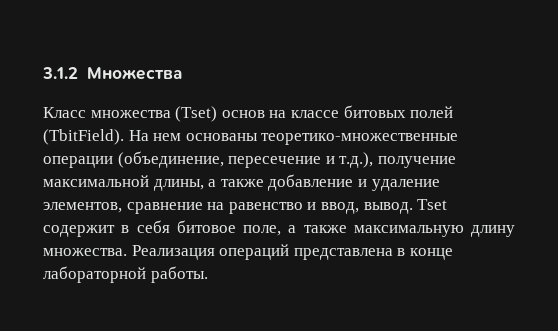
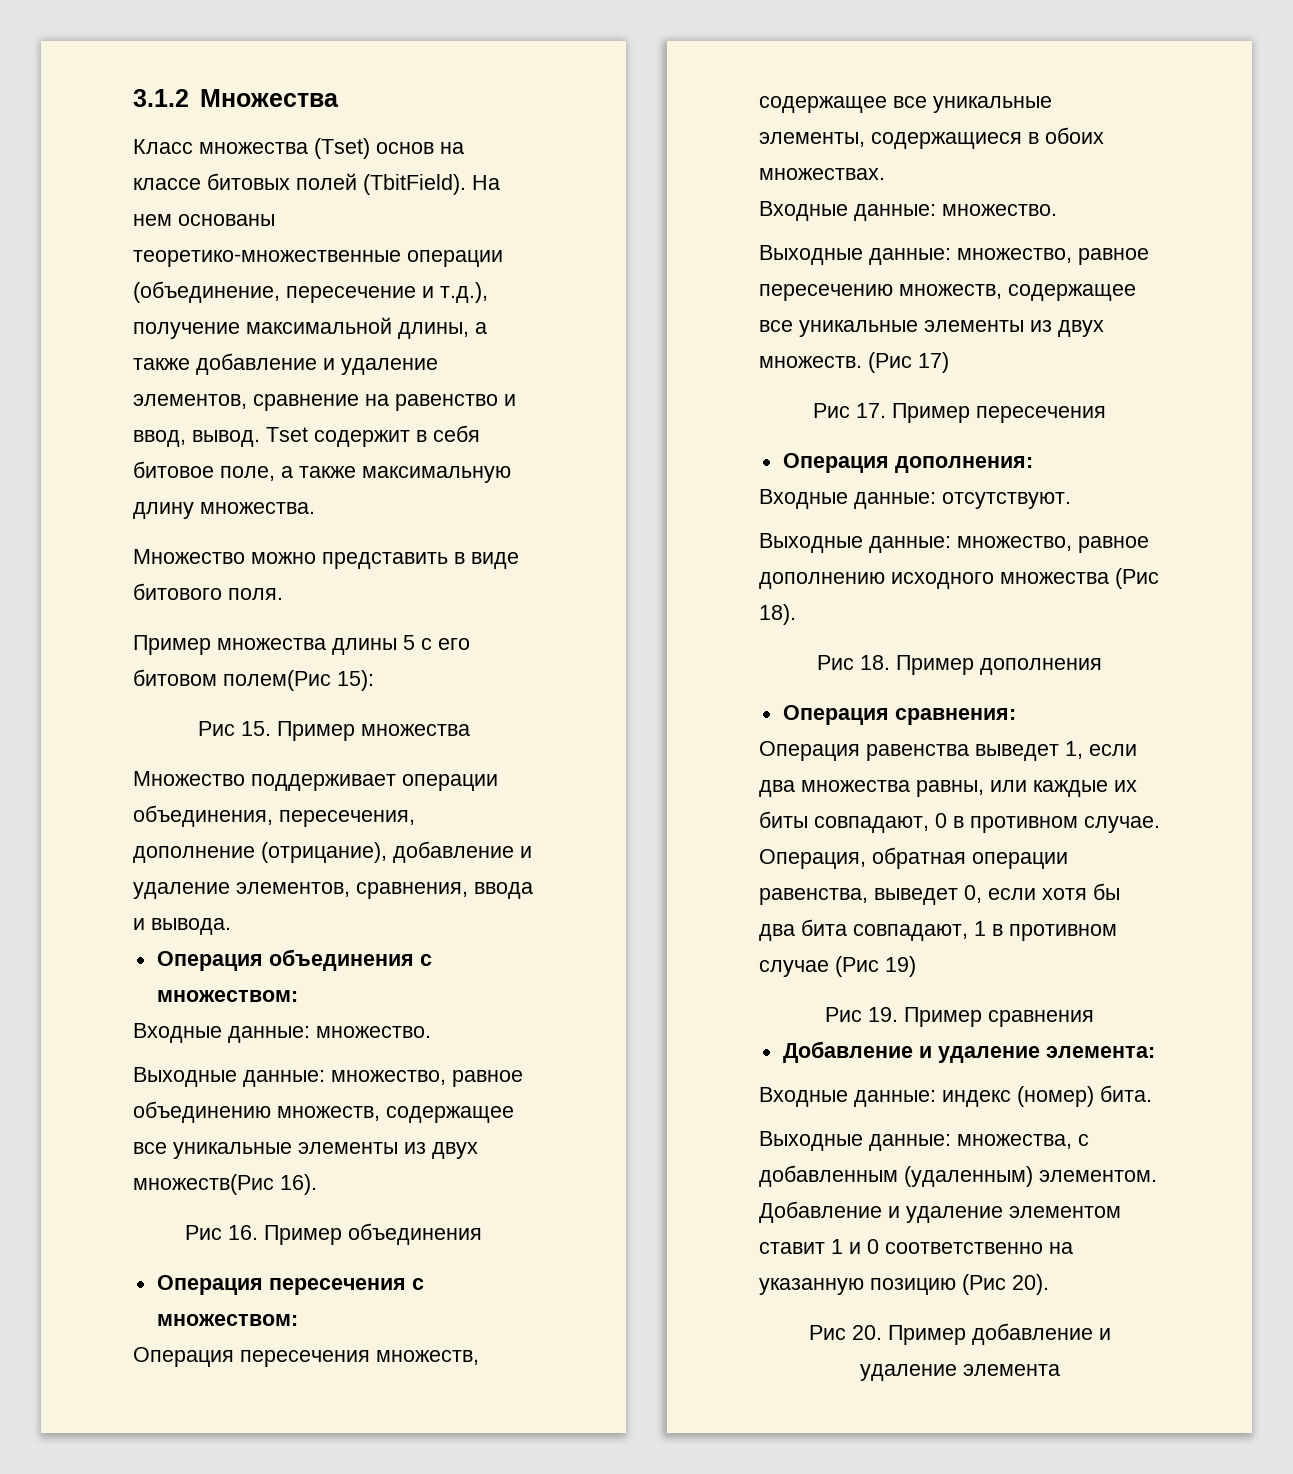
- Tset содержит в себя битовое поле, а также максимальную длину множества. Реализация операций представлена в конце лабораторной работы.
+ Tset содержит в себя битовое поле, а также максимальную длину множества.
+ Множество можно представить в виде битового поля.
+ Пример множества длины 5 с его битовом полем(Рис 15):
+ Рис 15. Пример множества
+ Множество поддерживает операции объединения, пересечения, дополнение (отрицание), добавление и удаление элементов, сравнения, ввода и вывода.
+ Операция объединения с множеством:
+ Входные данные: множество.
+ Выходные данные: множество, равное объединению множеств, содержащее все уникальные элементы из двух множеств(Рис 16).
+ Рис 16. Пример объединения
+ Операция пересечения с множеством:
+ Операция пересечения множеств, содержащее все уникальные элементы, содержащиеся в обоих множествах.
+ Входные данные: множество.
+ Выходные данные: множество, равное пересечению множеств, содержащее все уникальные элементы из двух множеств. (Рис 17)
+ Рис 17. Пример пересечения
+ Операция дополнения:
+ Входные данные: отсутствуют.
+ Выходные данные: множество, равное дополнению исходного множества (Рис 18).
+ Рис 18. Пример дополнения
+ Операция сравнения:
+ Операция равенства выведет 1, если два множества равны, или каждые их биты совпадают, 0 в противном случае. Операция, обратная операции равенства, выведет 0, если хотя бы два бита совпадают, 1 в противном случае (Рис 19)
+ Рис 19. Пример сравнения
+ Добавление и удаление элемента:
+ Входные данные: индекс (номер) бита.
+ Выходные данные: множества, с добавленным (удаленным) элементом. Добавление и удаление элементом ставит 1 и 0 соответственно на указанную позицию (Рис 20).
+ Рис 20. Пример добавление и удаление элемента

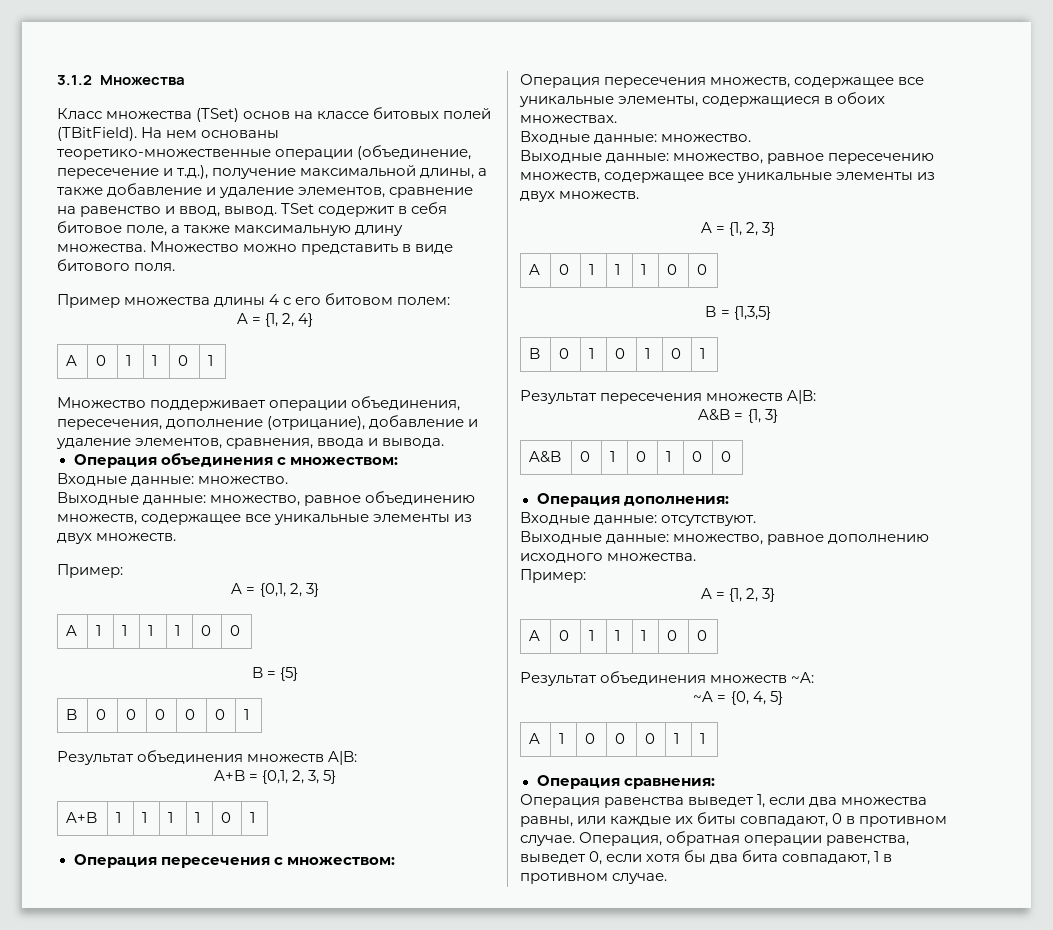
- Класс множества (Tset) основ на классе битовых полей (TbitField).
+ Класс множества (TSet) основ на классе битовых полей (TBitField).
- Tset содержит в себя битовое поле, а также максимальную длину множества.
- Множество можно представить в виде битового поля.
+ TSet содержит в себя битовое поле, а также максимальную длину множества. Множество можно представить в виде битового поля.
- Пример множества длины 5 с его битовом полем(Рис 15):
- Рис 15. Пример множества
+ Пример множества длины 4 с его битовом полем:
+ A = {1, 2, 4}
+ A | 0 | 1 | 1 | 0 | 1
- Выходные данные: множество, равное объединению множеств, содержащее все уникальные элементы из двух множеств(Рис 16).
- Рис 16. Пример объединения
+ Выходные данные: множество, равное объединению множеств, содержащее все уникальные элементы из двух множеств.
+ Пример:
+ A = {0,1, 2, 3}
+ A | 1 | 1 | 1 | 1 | 0 | 0
+ B = {5}
+ B | 0 | 0 | 0 | 0 | 0 | 1
+ Результат объединения множеств A|B:
+ A+B = {0,1, 2, 3, 5}
+ A+B | 1 | 1 | 1 | 1 | 0 | 1
- Выходные данные: множество, равное пересечению множеств, содержащее все уникальные элементы из двух множеств. (Рис 17)
- Рис 17. Пример пересечения
+ Выходные данные: множество, равное пересечению множеств, содержащее все уникальные элементы из двух множеств.
+ A = {1, 2, 3}
+ A | 0 | 1 | 1 | 1 | 0 | 0
+ B = {1,3,5}
+ B | 0 | 1 | 0 | 1 | 0 | 1
+ Результат пересечения множеств A|B:
+ A&B = {1, 3}
+ A&B | 0 | 1 | 0 | 1 | 0 | 0
- Выходные данные: множество, равное дополнению исходного множества (Рис 18).
- Рис 18. Пример дополнения
+ Выходные данные: множество, равное дополнению исходного множества.
+ Пример:
+ A = {1, 2, 3}
+ A | 0 | 1 | 1 | 1 | 0 | 0
+ Результат объединения множеств ~A:
+ ~A = {0, 4, 5}
+ A | 1 | 0 | 0 | 0 | 1 | 1
- Операция, обратная операции равенства, выведет 0, если хотя бы два бита совпадают, 1 в противном случае (Рис 19)
- Рис 19. Пример сравнения
- Добавление и удаление элемента:
- Входные данные: индекс (номер) бита.
- Выходные данные: множества, с добавленным (удаленным) элементом. Добавление и удаление элементом ставит 1 и 0 соответственно на указанную позицию (Рис 20).
- Рис 20. Пример добавление и удаление элемента
+ Операция, обратная операции равенства, выведет 0, если хотя бы два бита совпадают, 1 в противном случае.

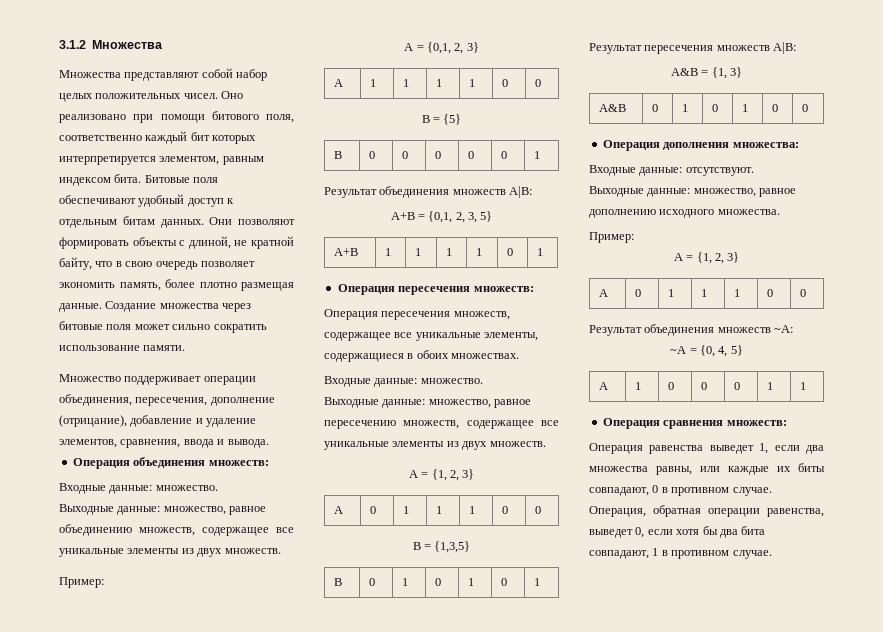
- Класс множества (TSet) основ на классе битовых полей (TBitField). На нем основаны теоретико-множественные операции (объединение, пересечение и т.д.), получение максимальной длины, а также добавление и удаление элементов, сравнение на равенство и ввод, вывод. TSet содержит в себя битовое поле, а также максимальную длину множества. Множество можно представить в виде битового поля.
- Пример множества длины 4 с его битовом полем:
- A = {1, 2, 4}
- A | 0 | 1 | 1 | 0 | 1
+ Множества представляют собой набор целых положительных чисел. Оно реализовано при помощи битового поля, соответственно каждый бит которых интерпретируется элементом, равным индексом бита. Битовые поля обеспечивают удобный доступ к отдельным битам данных. Они позволяют формировать объекты с длиной, не кратной байту, что в свою очередь позволяет экономить память, более плотно размещая данные. Создание множества через битовые поля может сильно сократить использование памяти.
- Операция объединения с множеством:
+ Операция объединения множеств:
- Операция пересечения с множеством:
+ Операция пересечения множеств:
- Операция дополнения:
+ Операция дополнения множества:
- Операция сравнения:
+ Операция сравнения множеств:

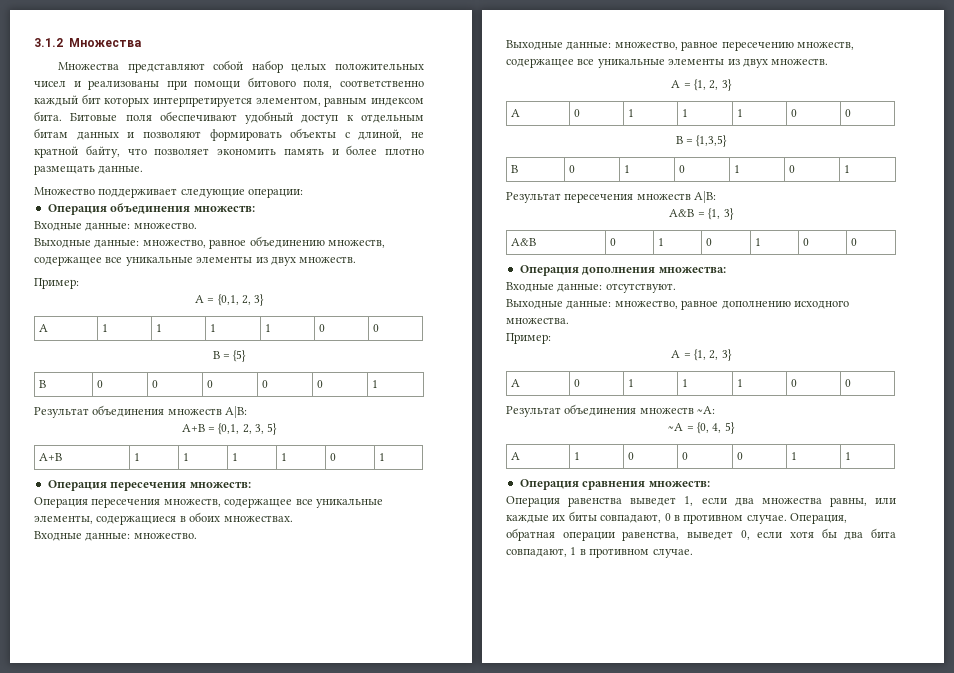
- Множества представляют собой набор целых положительных чисел. Оно реализовано при помощи битового поля, соответственно каждый бит которых интерпретируется элементом, равным индексом бита.
+ Множества представляют собой набор целых положительных чисел и реализованы при помощи битового поля, соответственно каждый бит которых интерпретируется элементом, равным индексом бита.
- Битовые поля обеспечивают удобный доступ к отдельным битам данных. Они позволяют формировать объекты с длиной, не кратной байту, что в свою очередь позволяет экономить память, более плотно размещая данные. Создание множества через битовые поля может сильно сократить использование памяти.
- Множество поддерживает операции объединения, пересечения, дополнение (отрицание), добавление и удаление элементов, сравнения, ввода и вывода.
+ Битовые поля обеспечивают удобный доступ к отдельным битам данных и позволяют формировать объекты с длиной, не кратной байту, что позволяет экономить память и более плотно размещать данные.
+ Множество поддерживает следующие операции:

